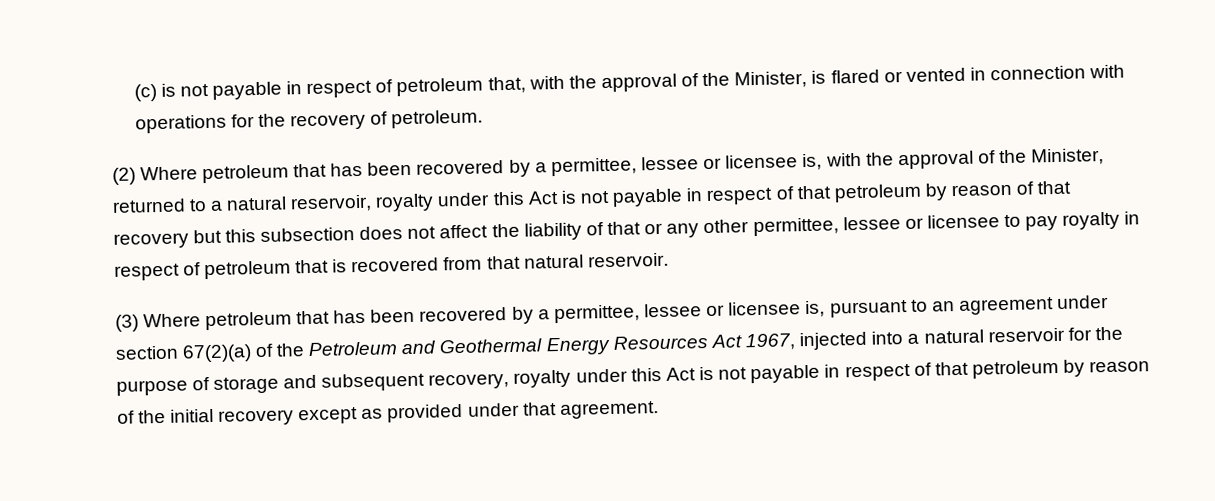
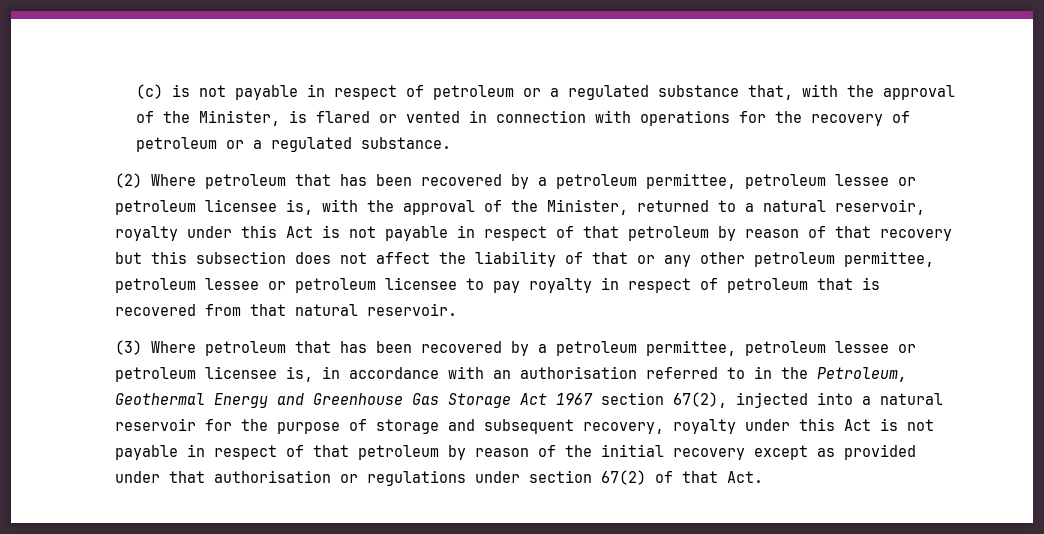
- (c) is not payable in respect of petroleum that, with the approval of the Minister, is flared or vented in connection with operations for the recovery of petroleum.
+ (c) is not payable in respect of petroleum or a regulated substance that, with the approval of the Minister, is flared or vented in connection with operations for the recovery of petroleum or a regulated substance.
- (2) Where petroleum that has been recovered by a permittee, lessee or licensee is, with the approval of the Minister, returned to a natural reservoir, royalty under this Act is not payable in respect of that petroleum by reason of that recovery but this subsection does not affect the liability of that or any other permittee, lessee or licensee to pay royalty in respect of petroleum that is recovered from that natural reservoir.
+ (2) Where petroleum that has been recovered by a petroleum permittee, petroleum lessee or petroleum licensee is, with the approval of the Minister, returned to a natural reservoir, royalty under this Act is not payable in respect of that petroleum by reason of that recovery but this subsection does not affect the liability of that or any other petroleum permittee, petroleum lessee or petroleum licensee to pay royalty in respect of petroleum that is recovered from that natural reservoir.
- (3) Where petroleum that has been recovered by a permittee, lessee or licensee is, pursuant to an agreement under section 67(2)(a) of the Petroleum and Geothermal Energy Resources Act 1967, injected into a natural reservoir for the purpose of storage and subsequent recovery, royalty under this Act is not payable in respect of that petroleum by reason of the initial recovery except as provided under that agreement.
+ (3) Where petroleum that has been recovered by a petroleum permittee, petroleum lessee or petroleum licensee is, in accordance with an authorisation referred to in the Petroleum, Geothermal Energy and Greenhouse Gas Storage Act 1967 section 67(2), injected into a natural reservoir for the purpose of storage and subsequent recovery, royalty under this Act is not payable in respect of that petroleum by reason of the initial recovery except as provided under that authorisation or regulations under section 67(2) of that Act.

